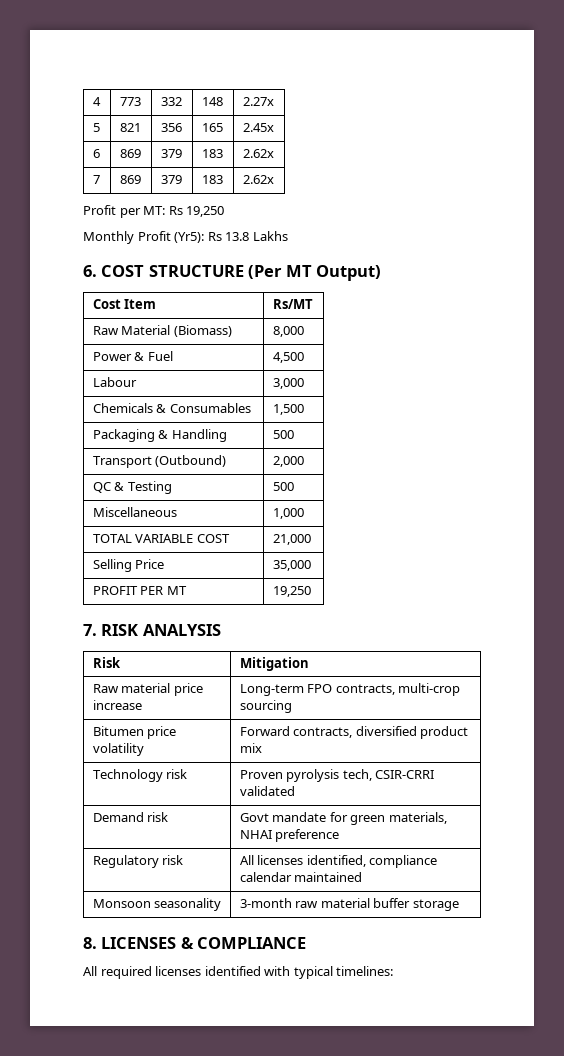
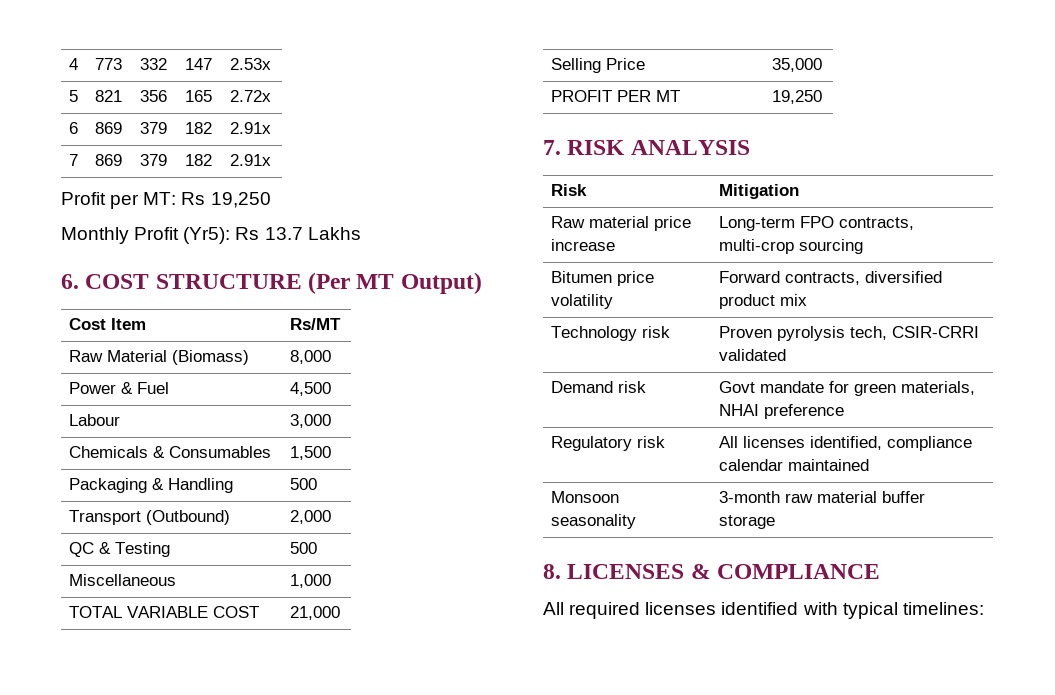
- 4 | 773 | 332 | 148 | 2.27x
+ 4 | 773 | 332 | 147 | 2.53x
- 5 | 821 | 356 | 165 | 2.45x
+ 5 | 821 | 356 | 165 | 2.72x
- 6 | 869 | 379 | 183 | 2.62x
+ 6 | 869 | 379 | 182 | 2.91x
- 7 | 869 | 379 | 183 | 2.62x
+ 7 | 869 | 379 | 182 | 2.91x
- Monthly Profit (Yr5): Rs 13.8 Lakhs
+ Monthly Profit (Yr5): Rs 13.7 Lakhs

